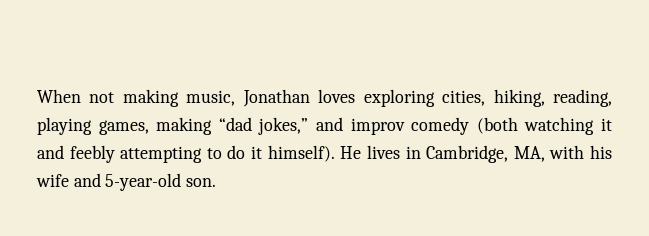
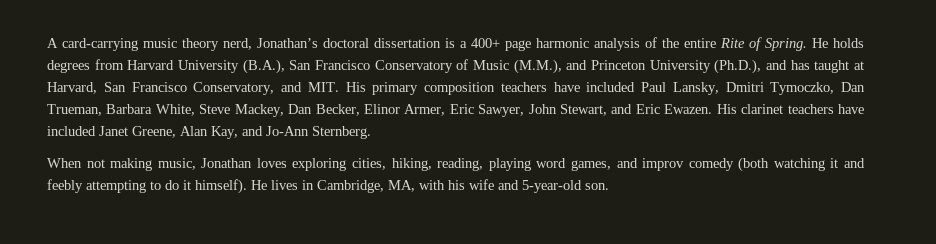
+ A card-carrying music theory nerd, Jonathan’s doctoral dissertation is a 400+ page harmonic analysis of the entire Rite of Spring. He holds degrees from Harvard University (B.A.), San Francisco Conservatory of Music (M.M.), and Princeton University (Ph.D.), and has taught at Harvard, San Francisco Conservatory, and MIT. His primary composition teachers have included Paul Lansky, Dmitri Tymoczko, Dan Trueman, Barbara White, Steve Mackey, Dan Becker, Elinor Armer, Eric Sawyer, John Stewart, and Eric Ewazen. His clarinet teachers have included Janet Greene, Alan Kay, and Jo-Ann Sternberg.
- When not making music, Jonathan loves exploring cities, hiking, reading, playing games, making “dad jokes,” and improv comedy (both watching it and feebly attempting to do it himself).
+ When not making music, Jonathan loves exploring cities, hiking, reading, playing word games, and improv comedy (both watching it and feebly attempting to do it himself).

